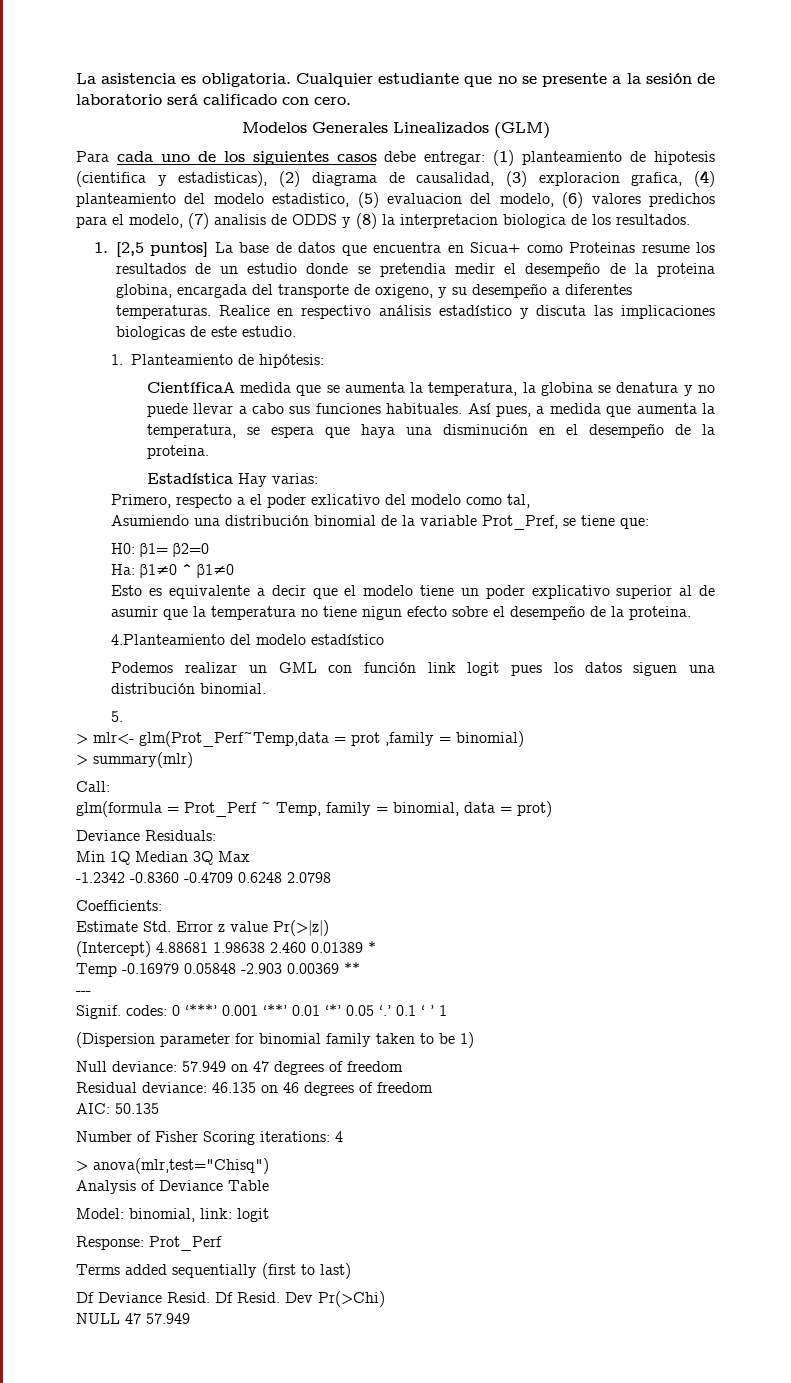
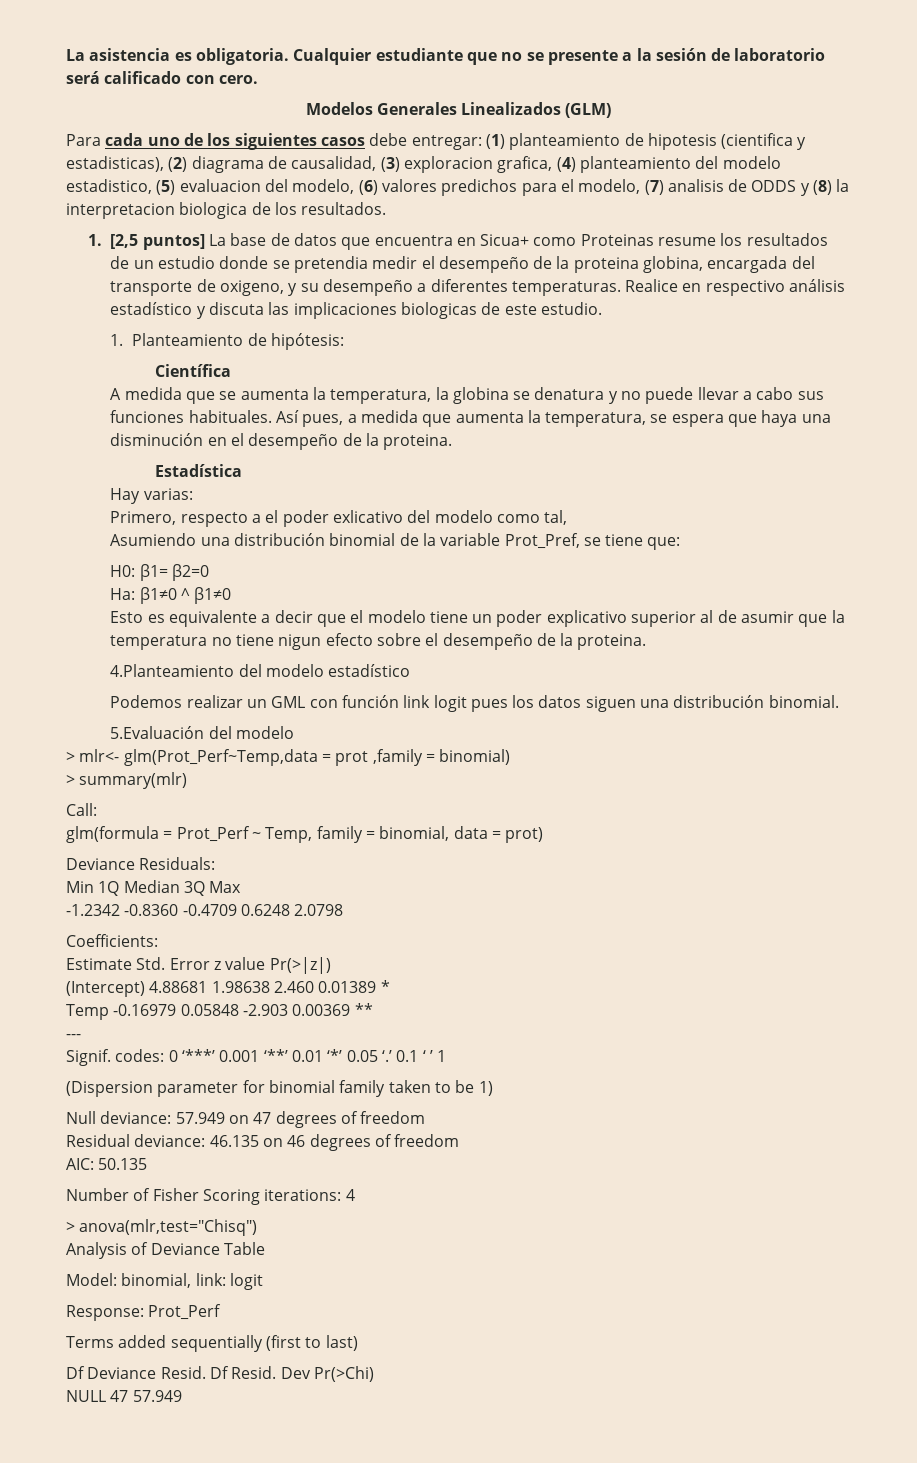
- CientíficaA medida que se aumenta la temperatura, la globina se denatura y no puede llevar a cabo sus funciones habituales.
+ Científica
+ A medida que se aumenta la temperatura, la globina se denatura y no puede llevar a cabo sus funciones habituales.
- Estadística Hay varias:
+ Estadística
+ Hay varias:
- 5.
+ 5.Evaluación del modelo

